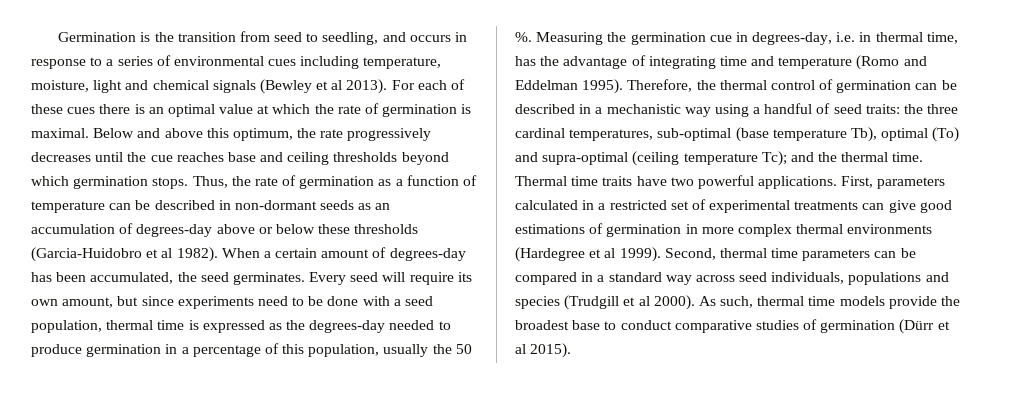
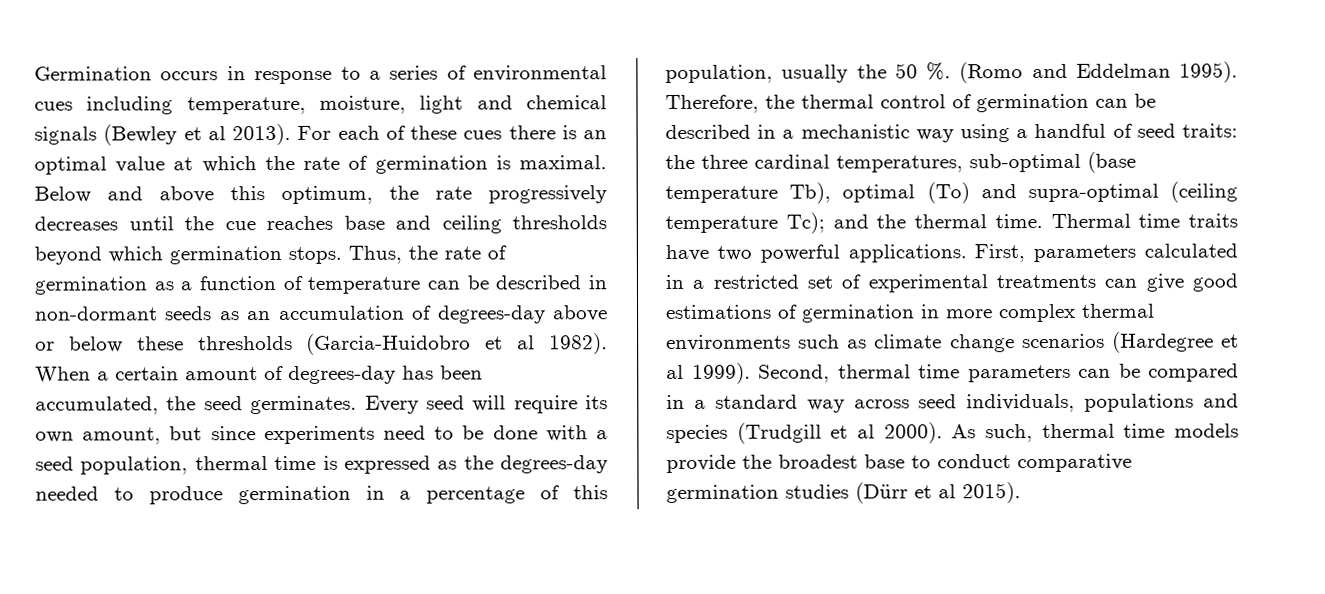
- Germination is the transition from seed to seedling, and occurs in response to a series of environmental cues including temperature, moisture, light and chemical signals (Bewley et al 2013).
+ Germination occurs in response to a series of environmental cues including temperature, moisture, light and chemical signals (Bewley et al 2013).
- Measuring the germination cue in degrees-day, i.e. in thermal time, has the advantage of integrating time and temperature (Romo and Eddelman 1995).
+ (Romo and Eddelman 1995).
- First, parameters calculated in a restricted set of experimental treatments can give good estimations of germination in more complex thermal environments (Hardegree et al 1999).
+ First, parameters calculated in a restricted set of experimental treatments can give good estimations of germination in more complex thermal environments such as climate change scenarios (Hardegree et al 1999).
- As such, thermal time models provide the broadest base to conduct comparative studies of germination (Dürr et al 2015).
+ As such, thermal time models provide the broadest base to conduct comparative germination studies (Dürr et al 2015).

